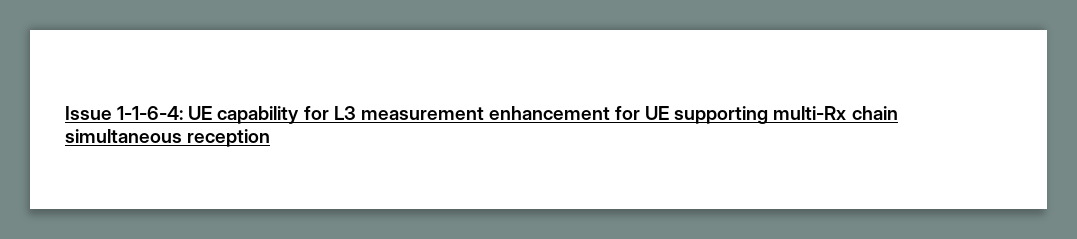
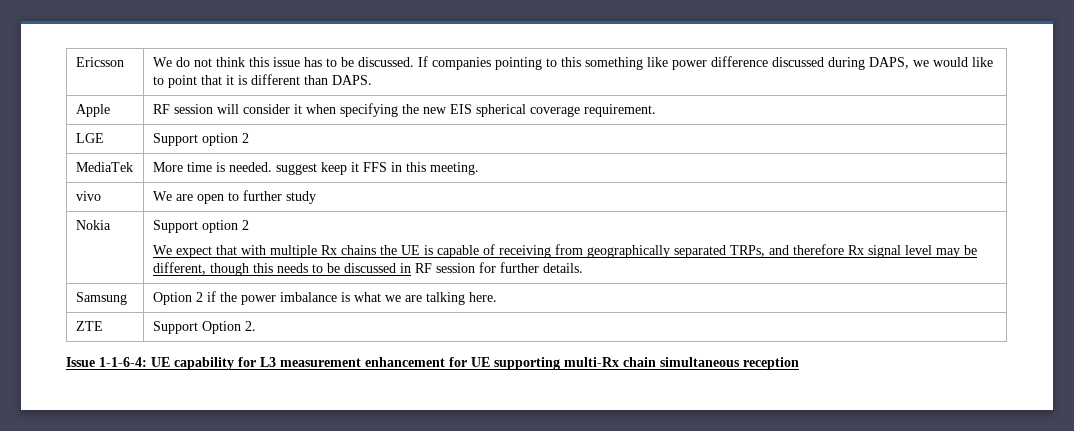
+ Ericsson | We do not think this issue has to be discussed. If companies pointing to this something like power difference discussed during DAPS, we would like to point that it is different than DAPS.
+ Apple | RF session will consider it when specifying the new EIS spherical coverage requirement.
+ LGE | Support option 2
+ MediaTek | More time is needed. suggest keep it FFS in this meeting.
+ vivo | We are open to further study
+ Nokia | Support option 2
+ We expect that with multiple Rx chains the UE is capable of receiving from geographically separated TRPs, and therefore Rx signal level may be different, though this needs to be discussed in RF session for further details.
+ Samsung | Option 2 if the power imbalance is what we are talking here.
+ ZTE | Support Option 2.

